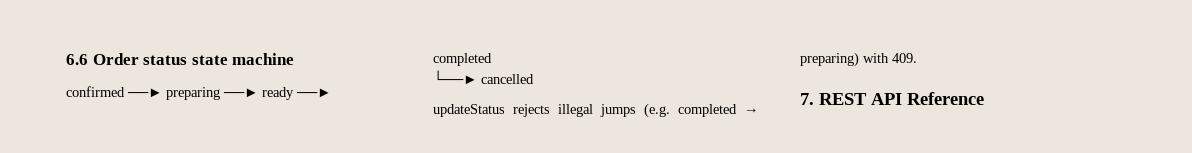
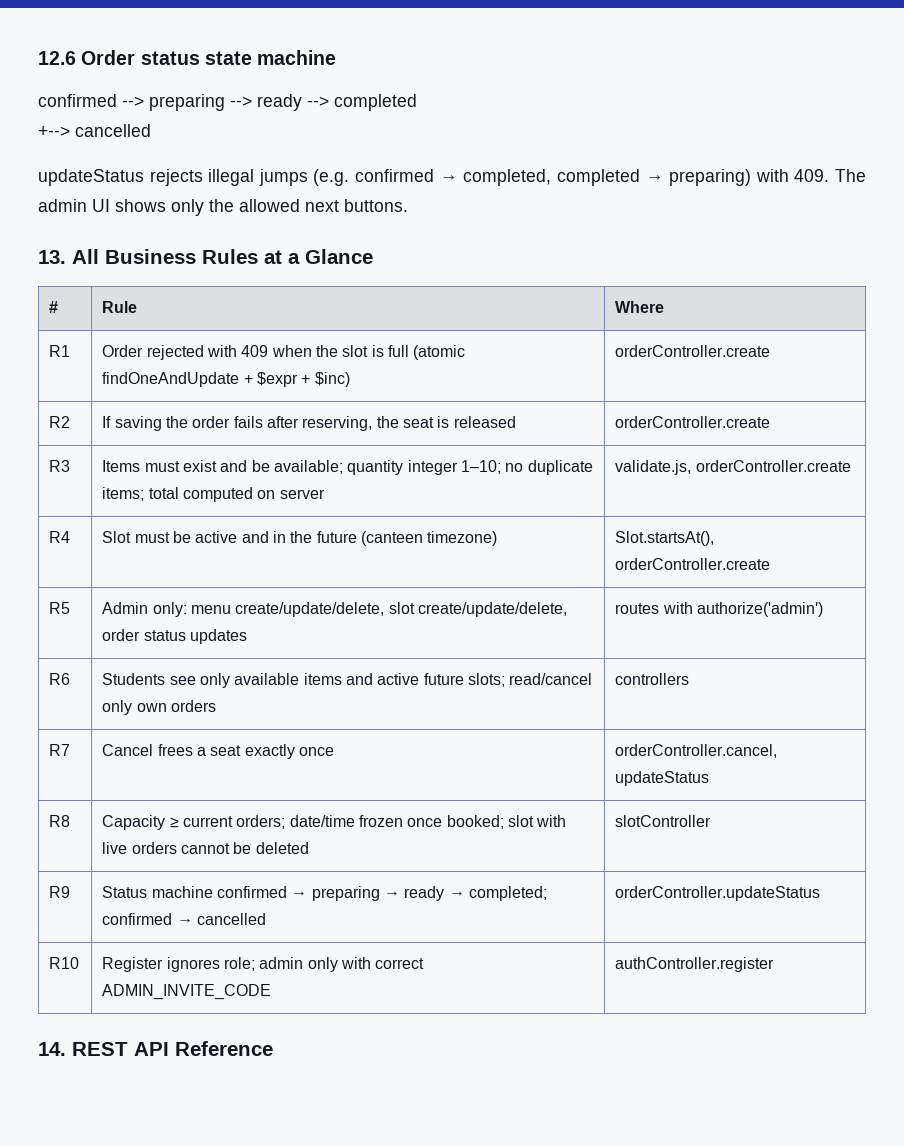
- 6.6 Order status state machine
+ 12.6 Order status state machine
- confirmed ──► preparing ──► ready ──► completed
+ confirmed --> preparing --> ready --> completed
- └──► cancelled
+ +--> cancelled
- updateStatus rejects illegal jumps (e.g. completed → preparing) with 409.
- 7. REST API Reference
+ updateStatus rejects illegal jumps (e.g. confirmed → completed, completed → preparing) with 409. The admin UI shows only the allowed next buttons.
+ 13. All Business Rules at a Glance
+ # | Rule | Where
+ R1 | Order rejected with 409 when the slot is full (atomic findOneAndUpdate + $expr + $inc) | orderController.create
+ R2 | If saving the order fails after reserving, the seat is released | orderController.create
+ R3 | Items must exist and be available; quantity integer 1–10; no duplicate items; total computed on server | validate.js, orderController.create
+ R4 | Slot must be active and in the future (canteen timezone) | Slot.startsAt(), orderController.create
+ R5 | Admin only: menu create/update/delete, slot create/update/delete, order status updates | routes with authorize('admin')
+ R6 | Students see only available items and active future slots; read/cancel only own orders | controllers
+ R7 | Cancel frees a seat exactly once | orderController.cancel, updateStatus
+ R8 | Capacity ≥ current orders; date/time frozen once booked; slot with live orders cannot be deleted | slotController
+ R9 | Status machine confirmed → preparing → ready → completed; confirmed → cancelled | orderController.updateStatus
+ R10 | Register ignores role; admin only with correct ADMIN_INVITE_CODE | authController.register
+ 14. REST API Reference

